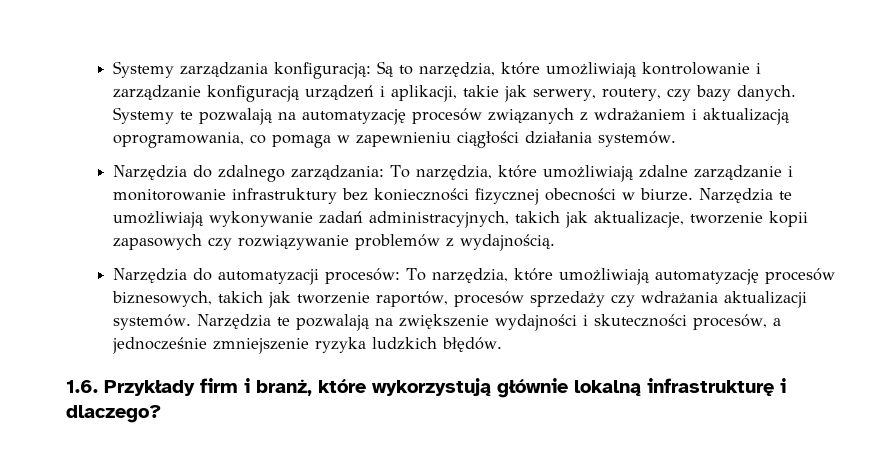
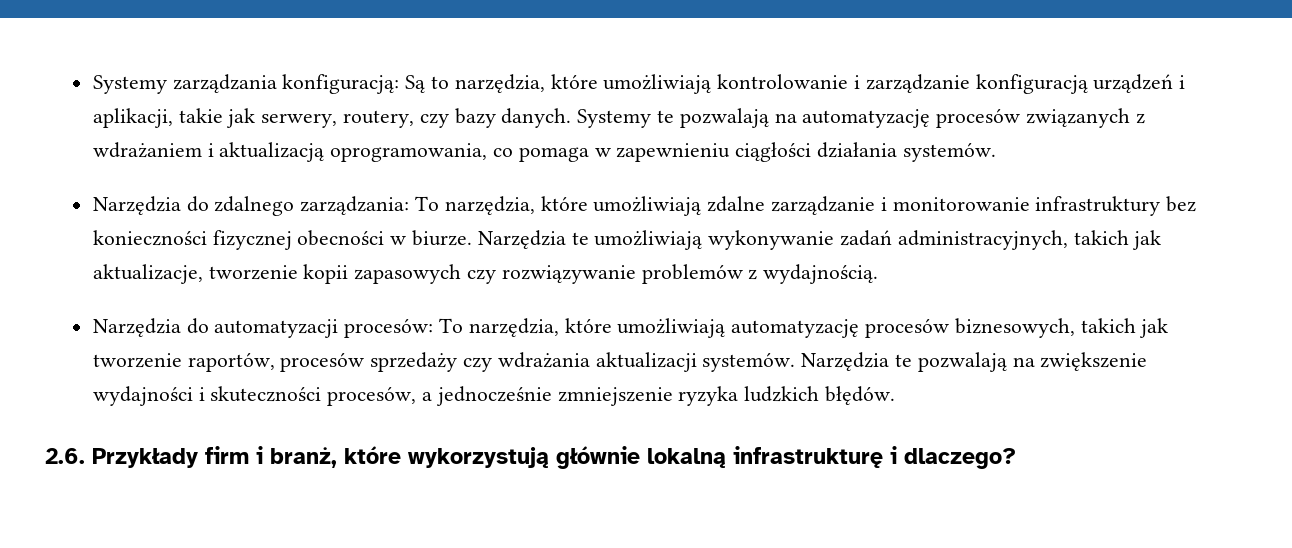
- 1.6. Przykłady firm i branż, które wykorzystują głównie lokalną infrastrukturę i dlaczego?
+ 2.6. Przykłady firm i branż, które wykorzystują głównie lokalną infrastrukturę i dlaczego?

